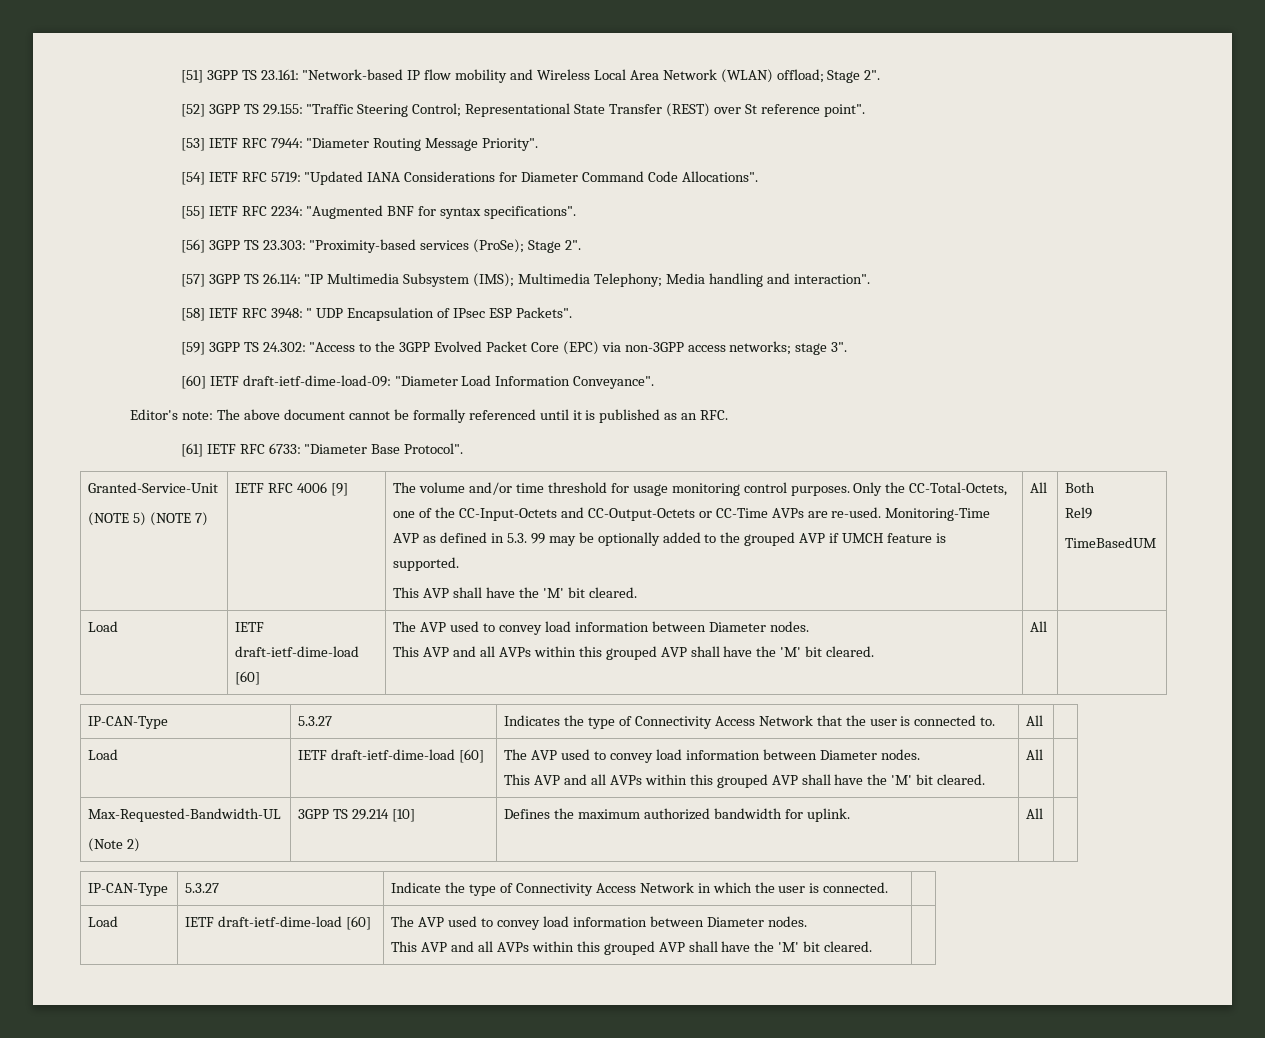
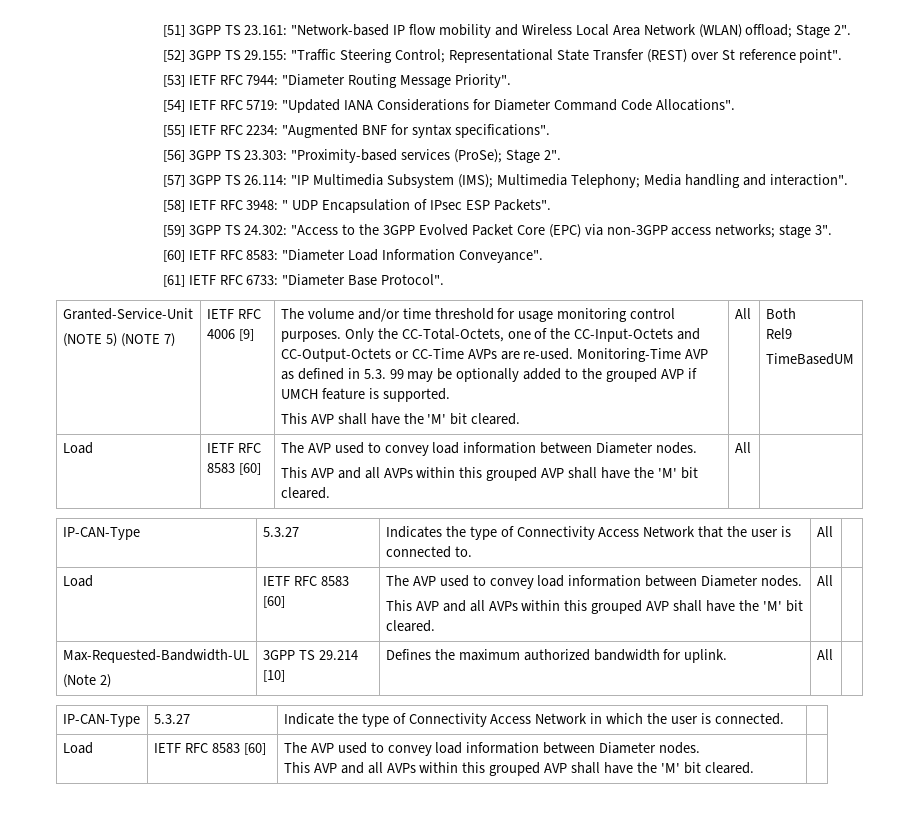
- [60] IETF draft-ietf-dime-load-09: "Diameter Load Information Conveyance".
+ [60] IETF RFC 8583: "Diameter Load Information Conveyance".
- Editor's note: The above document cannot be formally referenced until it is published as an RFC.
  TimeBasedUM
- Load | IETF draft-ietf-dime-load [60] | The AVP used to convey load information between Diameter nodes.
+ Load | IETF RFC 8583 [60] | The AVP used to convey load information between Diameter nodes.
  IP-CAN-Type | 5.3.27 | Indicates the type of Connectivity Access Network that the user is connected to. | All |
- Load | IETF draft-ietf-dime-load [60] | The AVP used to convey load information between Diameter nodes.
+ Load | IETF RFC 8583 [60] | The AVP used to convey load information between Diameter nodes.
  IP-CAN-Type | 5.3.27 | Indicate the type of Connectivity Access Network in which the user is connected. |
- Load | IETF draft-ietf-dime-load [60] | The AVP used to convey load information between Diameter nodes.
+ Load | IETF RFC 8583 [60] | The AVP used to convey load information between Diameter nodes.

